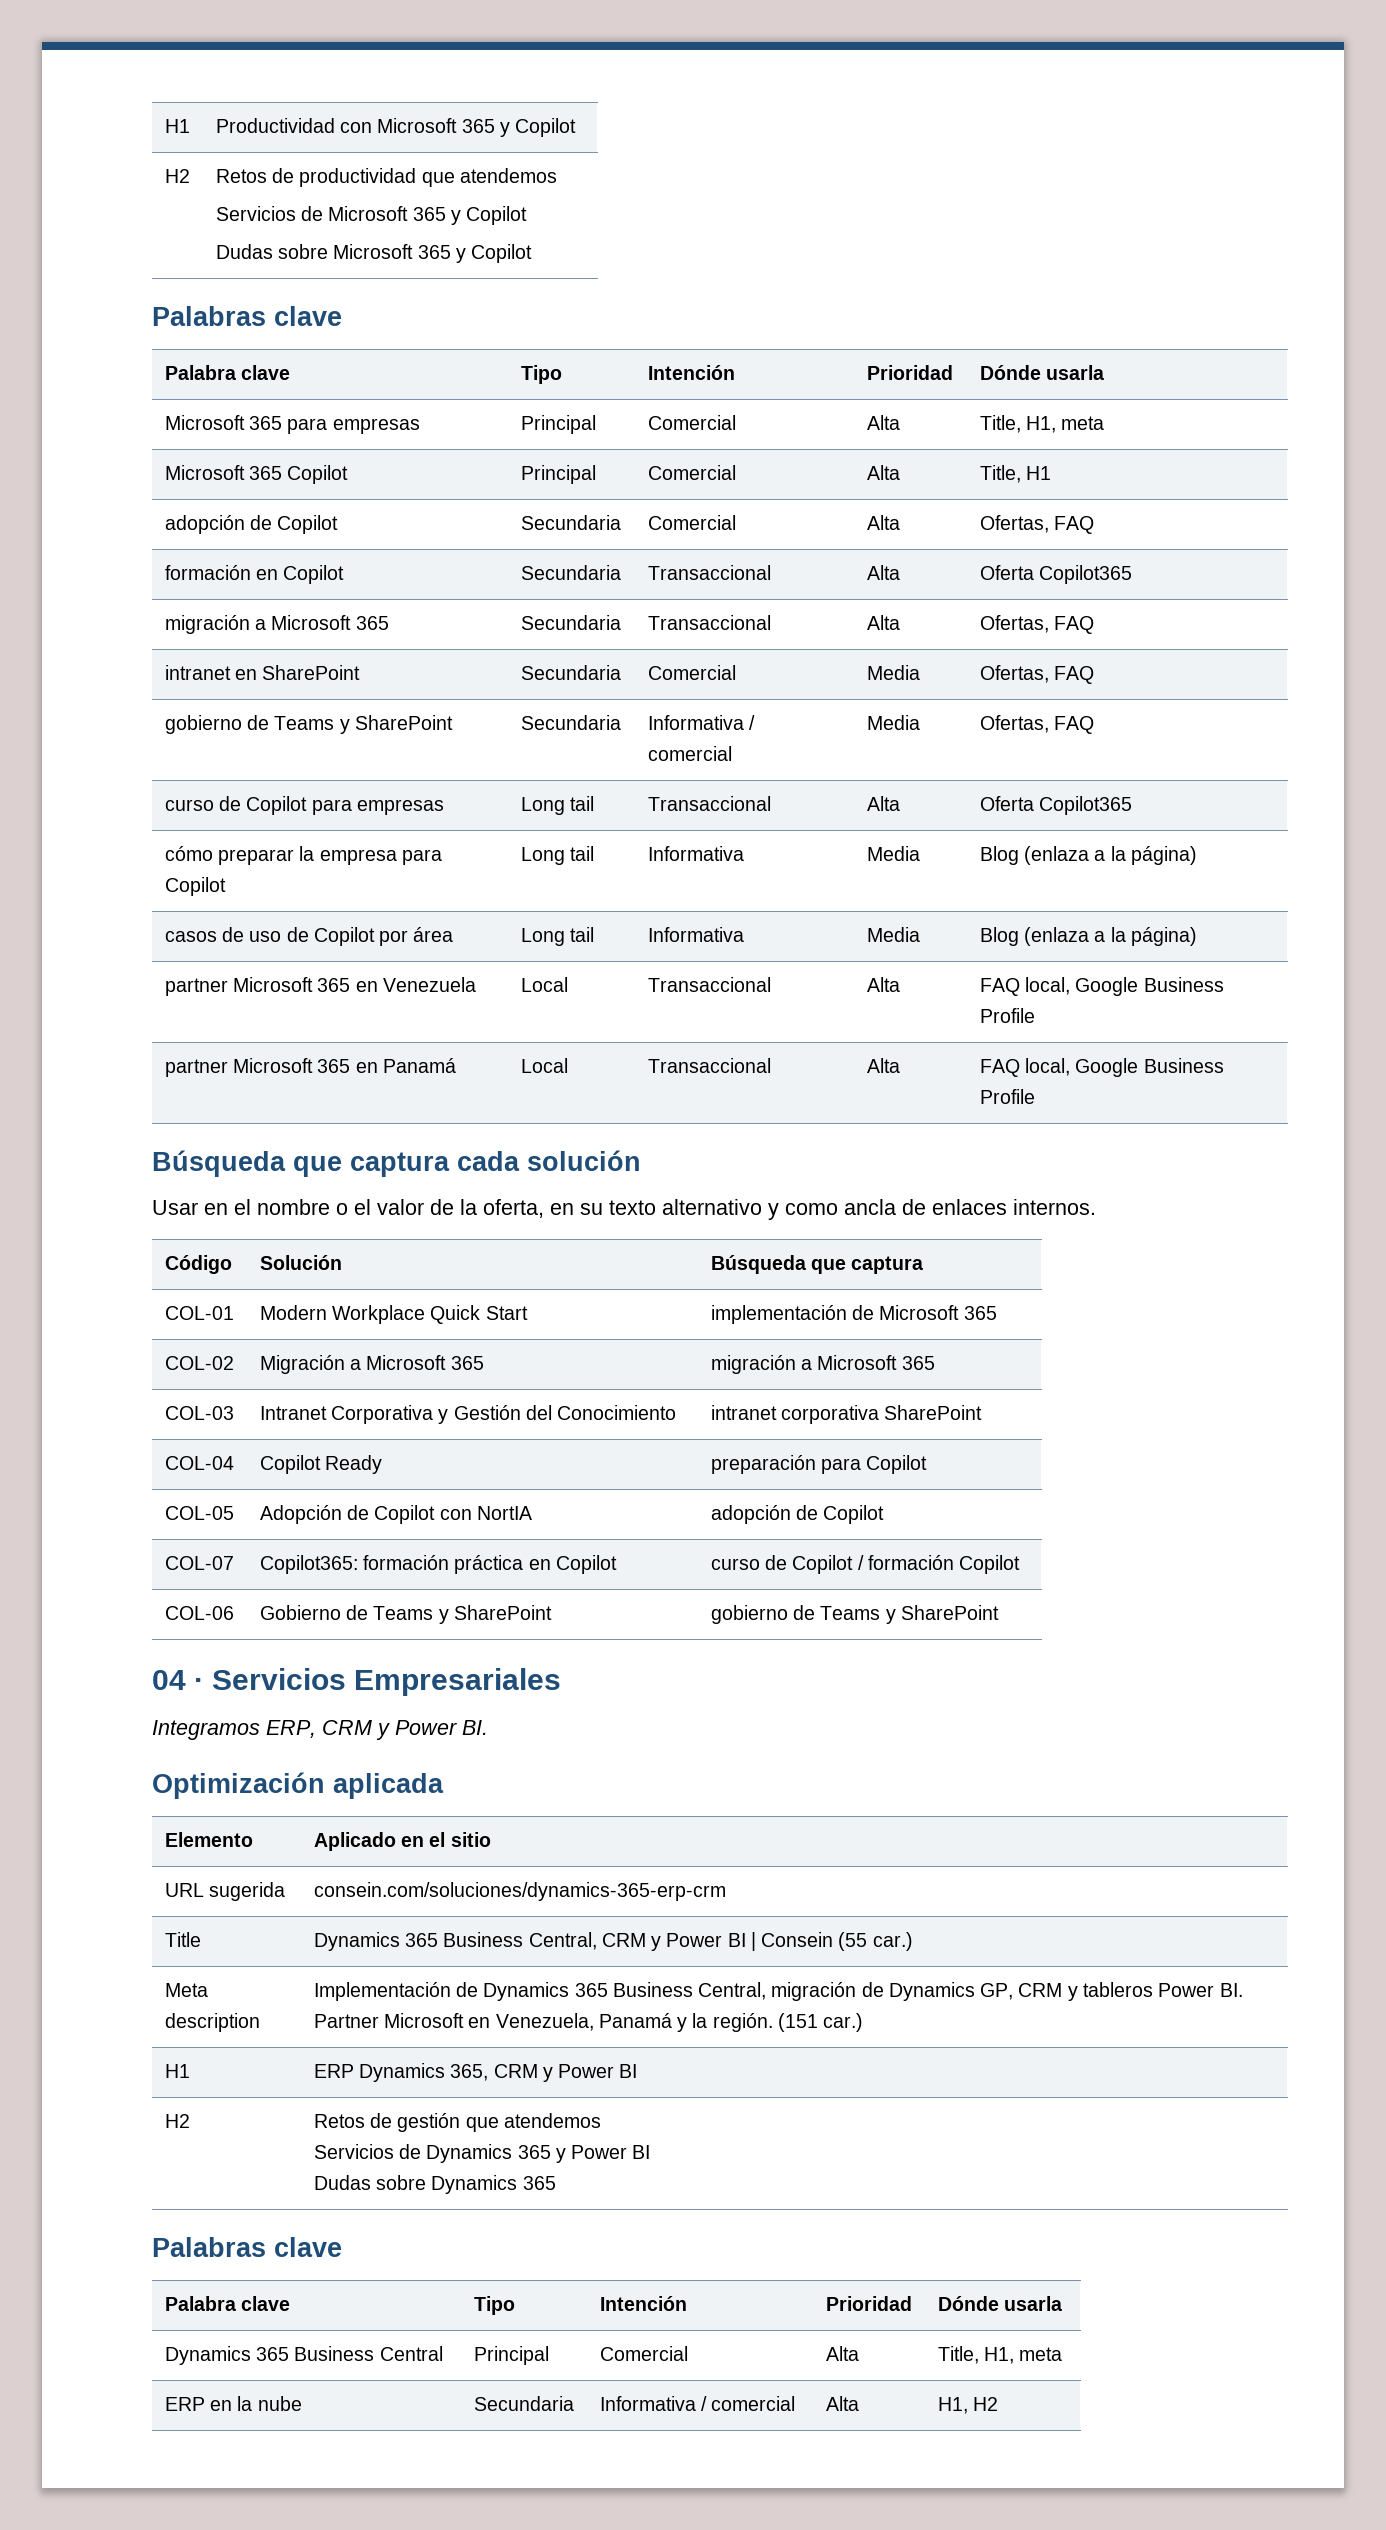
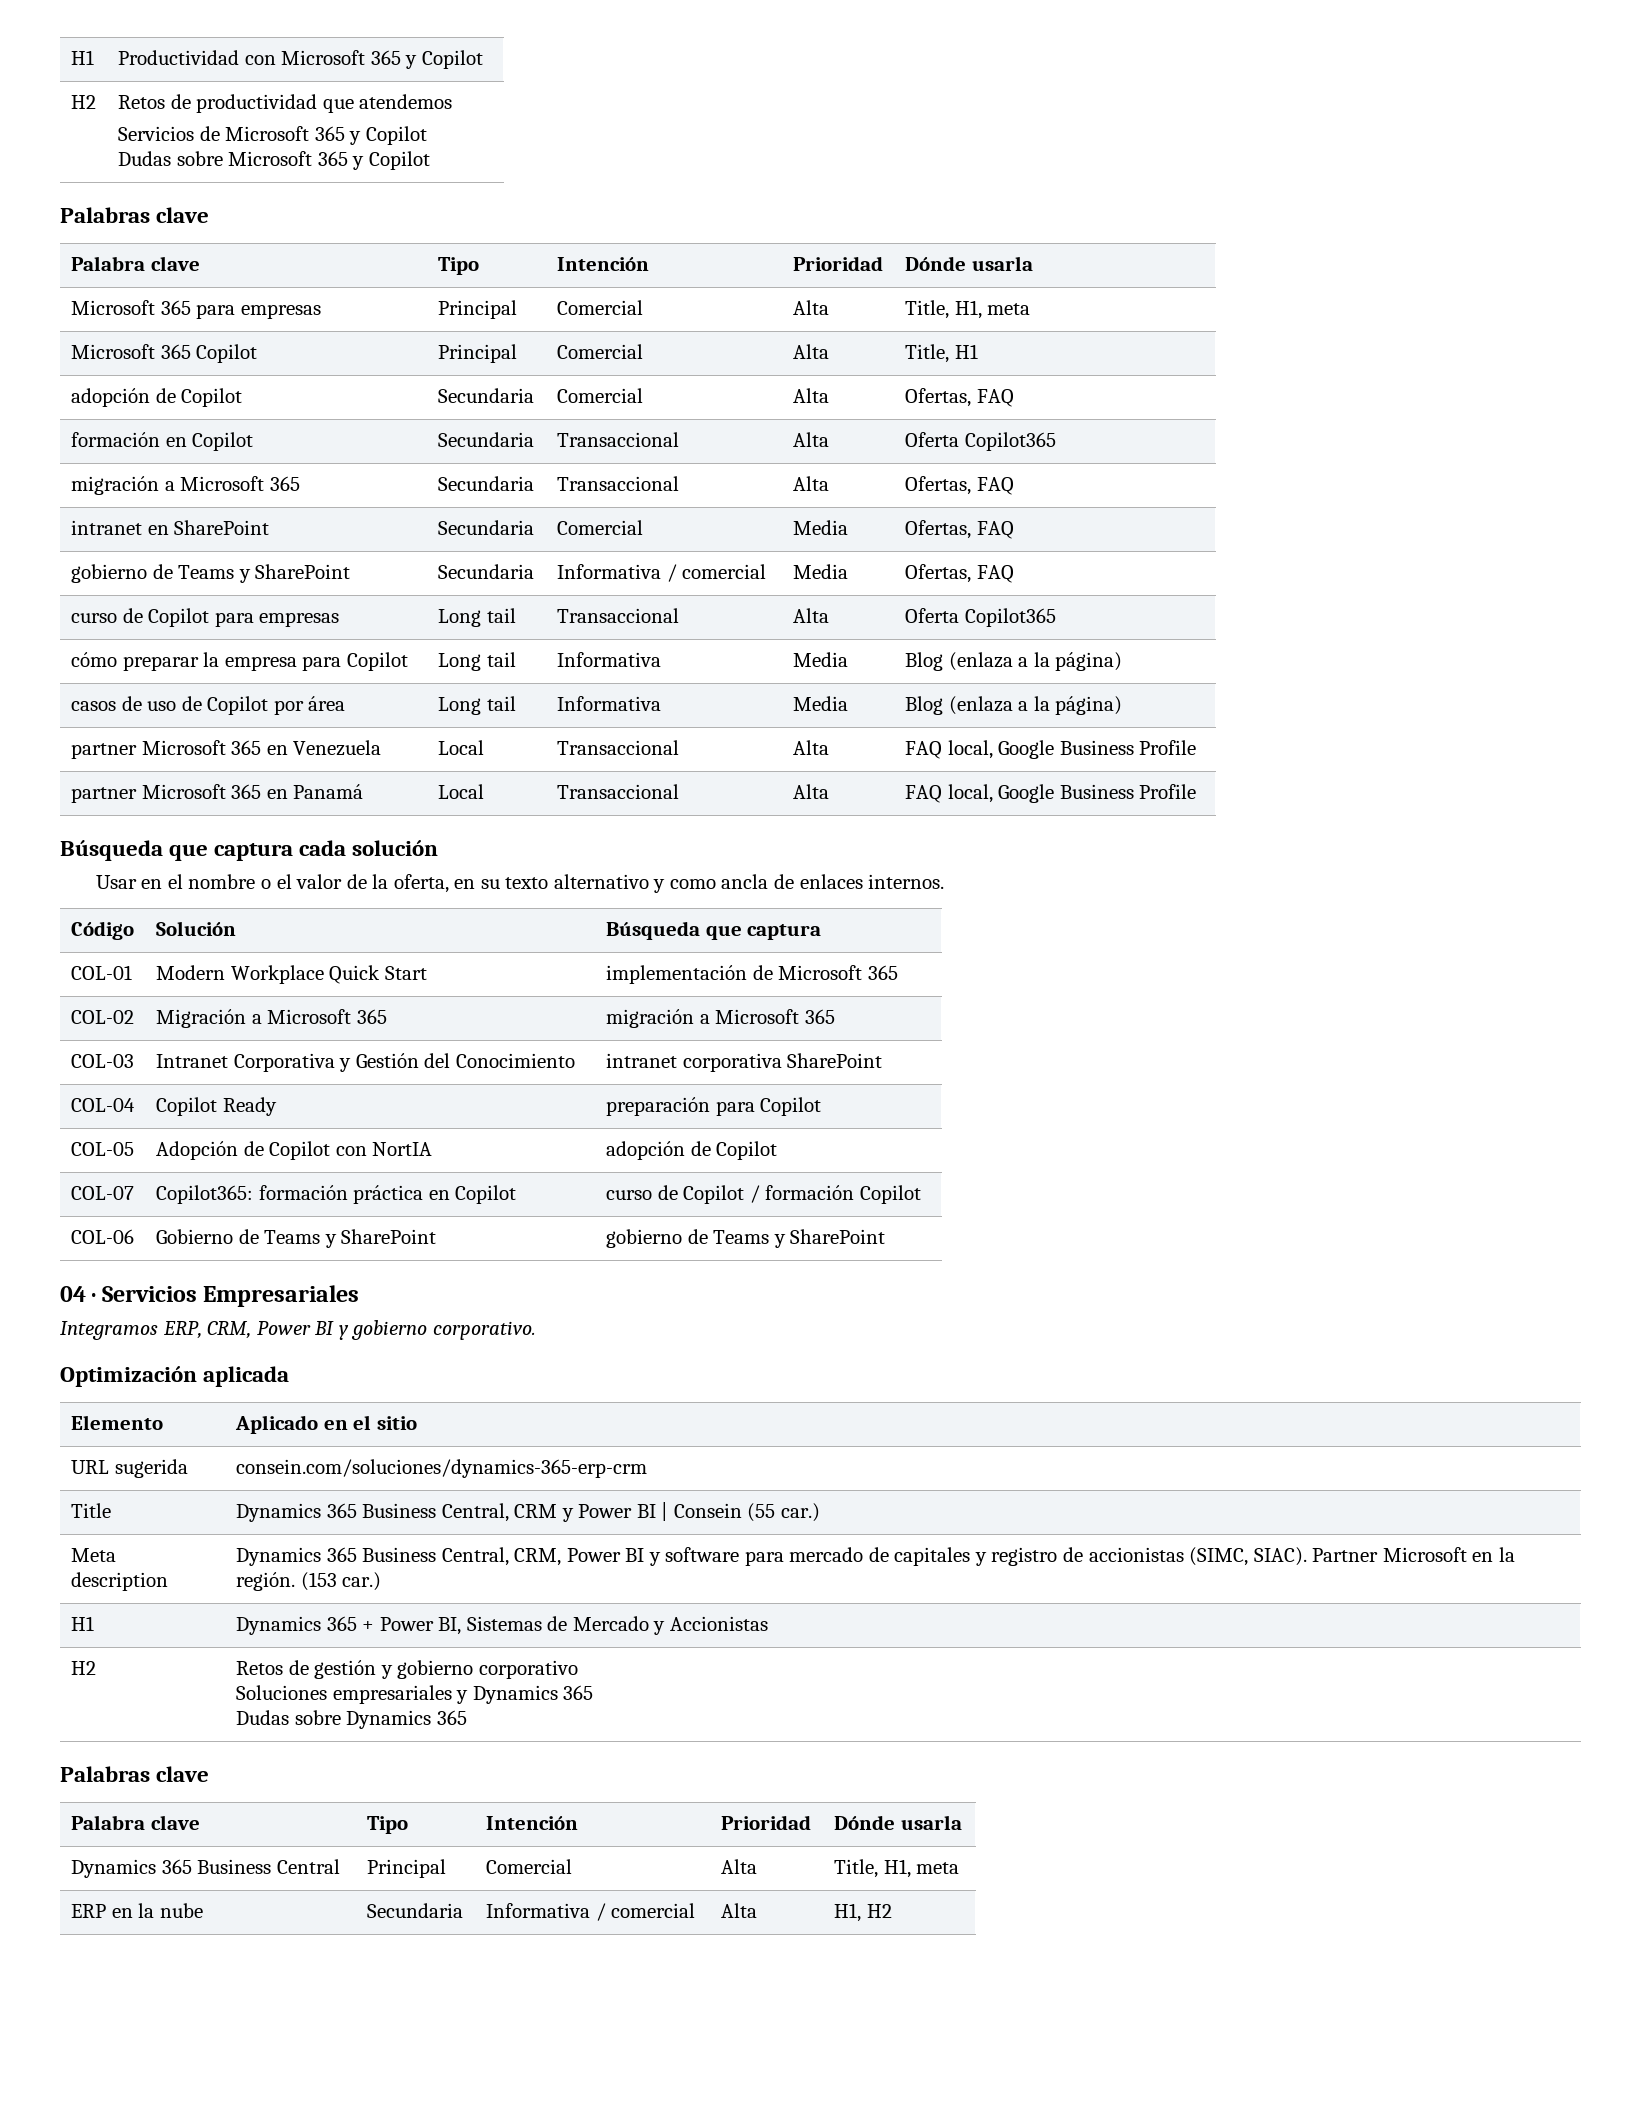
- Integramos ERP, CRM y Power BI.
+ Integramos ERP, CRM, Power BI y gobierno corporativo.
- Meta description | Implementación de Dynamics 365 Business Central, migración de Dynamics GP, CRM y tableros Power BI. Partner Microsoft en Venezuela, Panamá y la región. (151 car.)
+ Meta description | Dynamics 365 Business Central, CRM, Power BI y software para mercado de capitales y registro de accionistas (SIMC, SIAC). Partner Microsoft en la región. (153 car.)
- H1 | ERP Dynamics 365, CRM y Power BI
- H2 | Retos de gestión que atendemos
- Servicios de Dynamics 365 y Power BI
+ H1 | Dynamics 365 + Power BI, Sistemas de Mercado y Accionistas
+ H2 | Retos de gestión y gobierno corporativo
+ Soluciones empresariales y Dynamics 365

